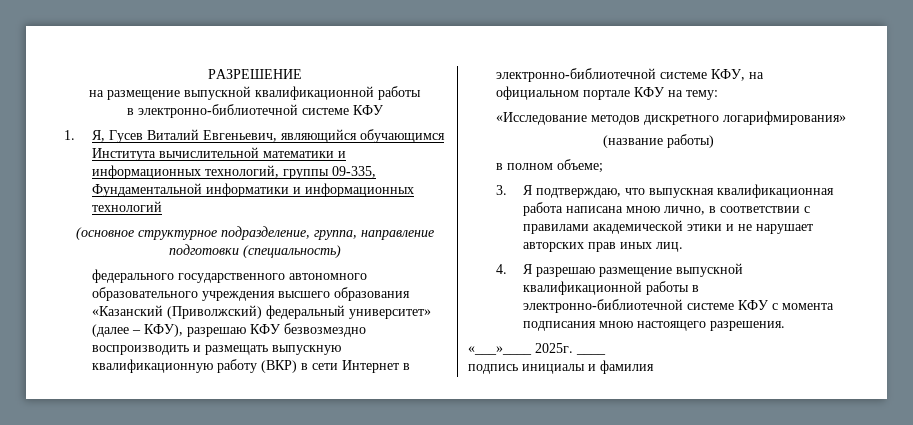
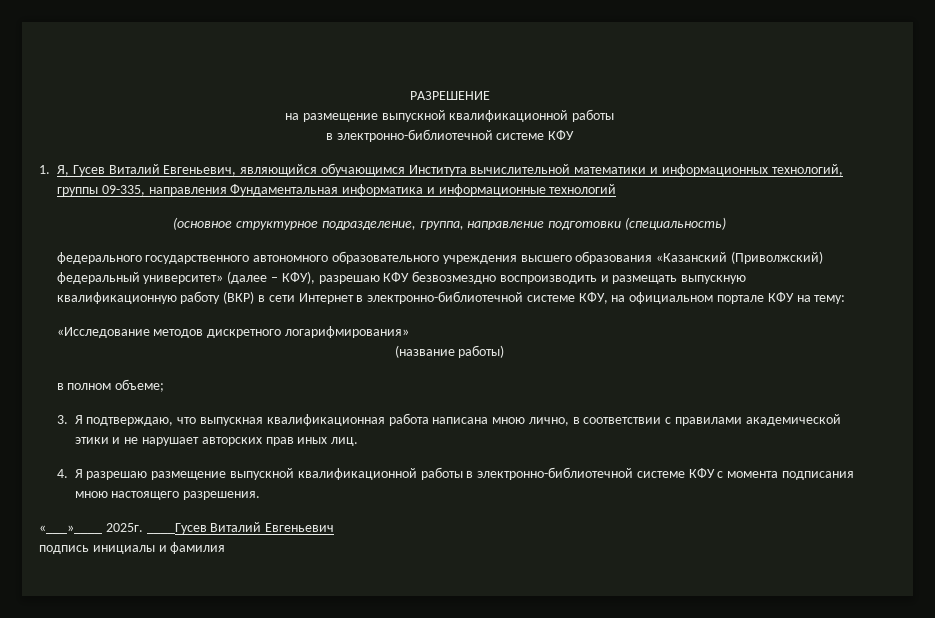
- 1. Я, Гусев Виталий Евгеньевич, являющийся обучающимся Института вычислительной математики и информационных технологий, группы 09-335, Фундаментальной информатики и информационных технологий
+ 1. Я, Гусев Виталий Евгеньевич, являющийся обучающимся Института вычислительной математики и информационных технологий, группы 09-335, направления Фундаментальная информатика и информационные технологий
- ____
+ ____Гусев Виталий Евгеньевич

